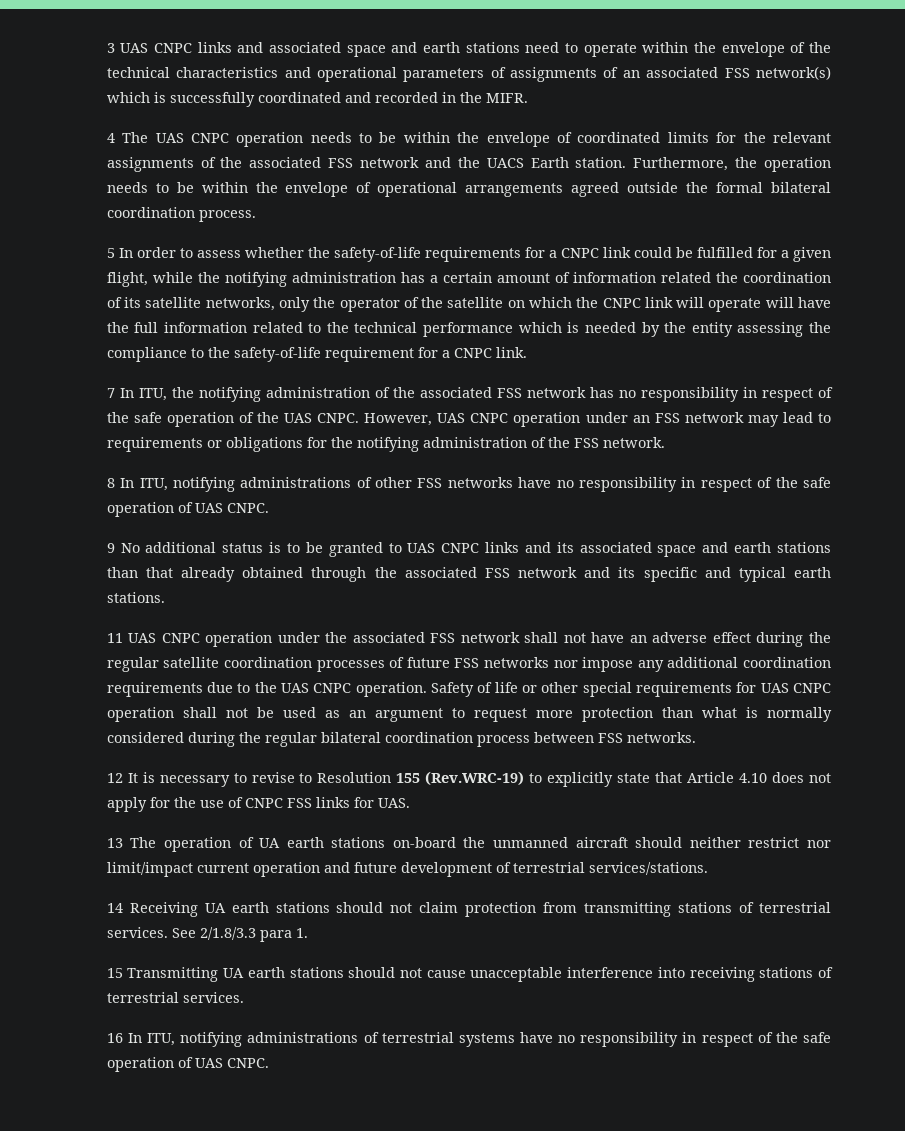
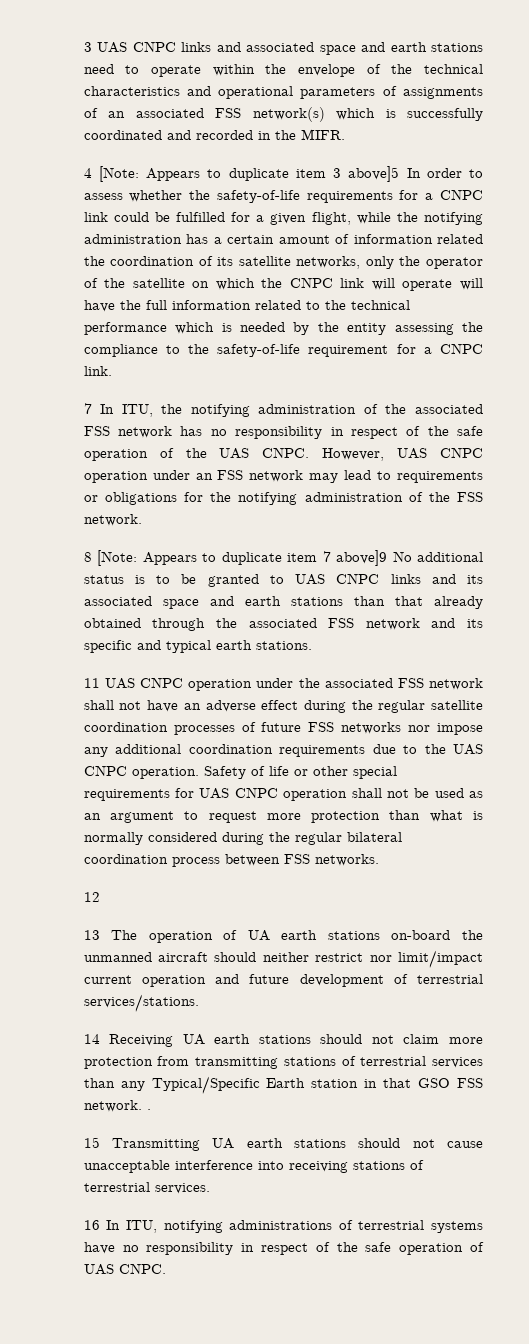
- 4 The UAS CNPC operation needs to be within the envelope of coordinated limits for the relevant assignments of the associated FSS network and the UACS Earth station. Furthermore, the operation needs to be within the envelope of operational arrangements agreed outside the formal bilateral coordination process.
- 5 In order to assess whether the safety-of-life requirements for a CNPC link could be fulfilled for a given flight, while the notifying administration has a certain amount of information related the coordination of its satellite networks, only the operator of the satellite on which the CNPC link will operate will have the full information related to the technical performance which is needed by the entity assessing the compliance to the safety-of-life requirement for a CNPC link.
+ 4 [Note: Appears to duplicate item 3 above]5 In order to assess whether the safety-of-life requirements for a CNPC link could be fulfilled for a given flight, while the notifying administration has a certain amount of information related the coordination of its satellite networks, only the operator of the satellite on which the CNPC link will operate will have the full information related to the technical performance which is needed by the entity assessing the compliance to the safety-of-life requirement for a CNPC link.
- 8 In ITU, notifying administrations of other FSS networks have no responsibility in respect of the safe operation of UAS CNPC.
- 9 No additional status is to be granted to UAS CNPC links and its associated space and earth stations than that already obtained through the associated FSS network and its specific and typical earth stations.
+ 8 [Note: Appears to duplicate item 7 above]9 No additional status is to be granted to UAS CNPC links and its associated space and earth stations than that already obtained through the associated FSS network and its specific and typical earth stations.
- 12 It is necessary to revise to Resolution 155 (Rev.WRC-19) to explicitly state that Article 4.10 does not apply for the use of CNPC FSS links for UAS.
+ 12
- 14 Receiving UA earth stations should not claim protection from transmitting stations of terrestrial services. See 2/1.8/3.3 para 1.
+ 14 Receiving UA earth stations should not claim more protection from transmitting stations of terrestrial services than any Typical/Specific Earth station in that GSO FSS network. .

